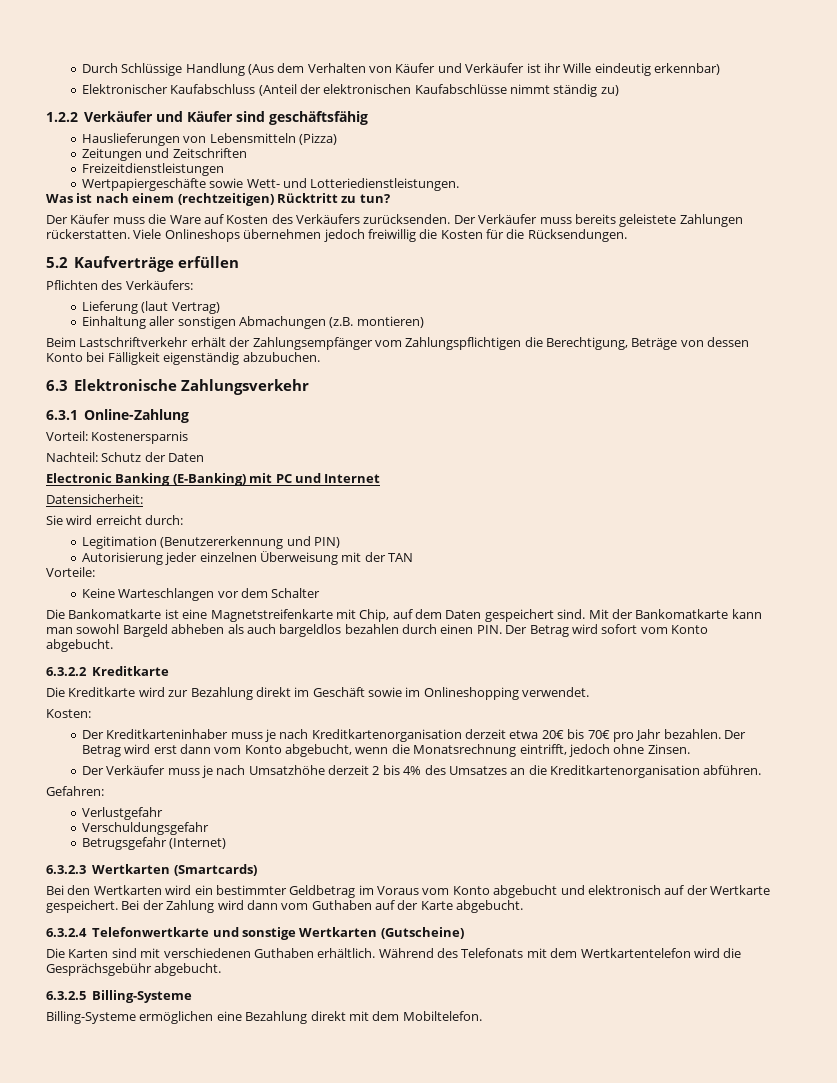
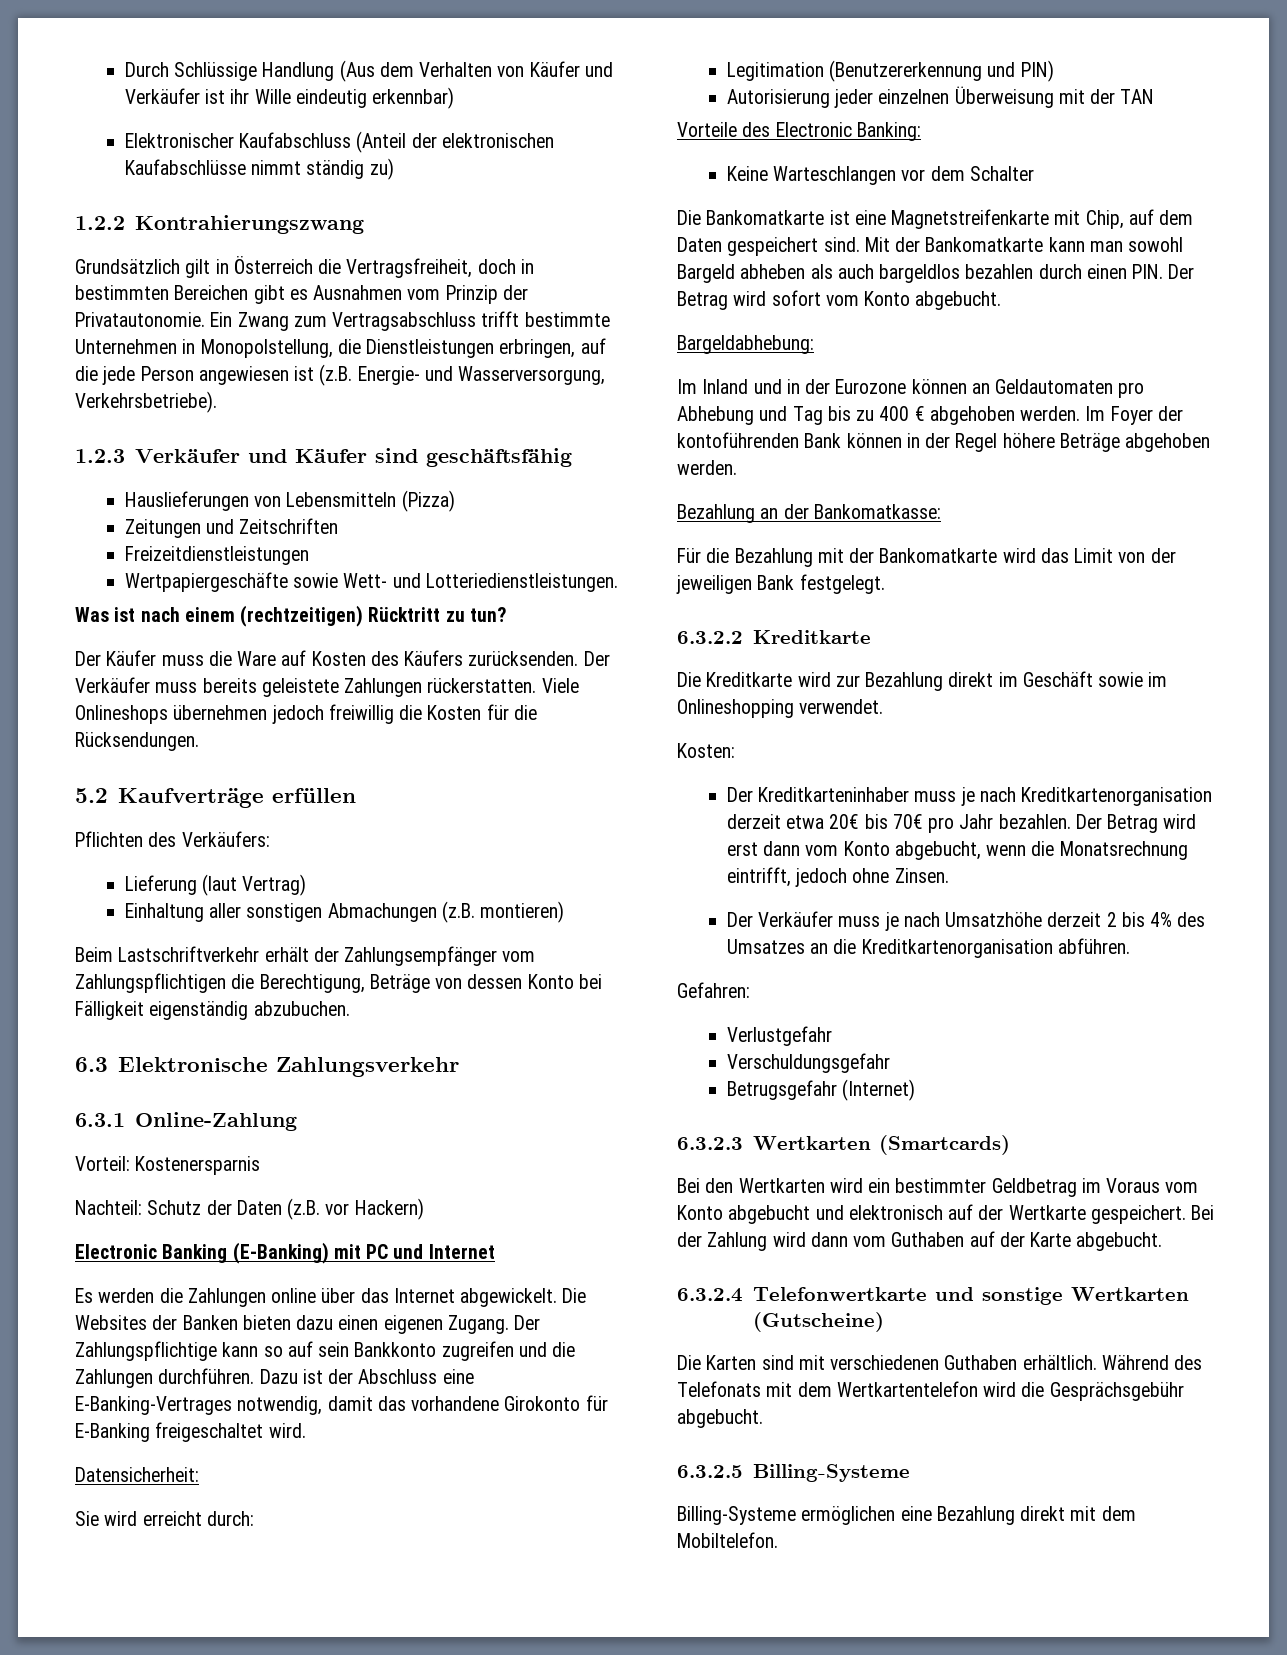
- 1.2.2 Verkäufer und Käufer sind geschäftsfähig
+ 1.2.2 Kontrahierungszwang
+ Grundsätzlich gilt in Österreich die Vertragsfreiheit, doch in bestimmten Bereichen gibt es Ausnahmen vom Prinzip der Privatautonomie. Ein Zwang zum Vertragsabschluss trifft bestimmte Unternehmen in Monopolstellung, die Dienstleistungen erbringen, auf die jede Person angewiesen ist (z.B. Energie- und Wasserversorgung, Verkehrsbetriebe).
+ 1.2.3 Verkäufer und Käufer sind geschäftsfähig
- Der Käufer muss die Ware auf Kosten des Verkäufers zurücksenden.
+ Der Käufer muss die Ware auf Kosten des Käufers zurücksenden.
- Nachteil: Schutz der Daten
+ Nachteil: Schutz der Daten (z.B. vor Hackern)
+ Es werden die Zahlungen online über das Internet abgewickelt. Die Websites der Banken bieten dazu einen eigenen Zugang. Der Zahlungspflichtige kann so auf sein Bankkonto zugreifen und die Zahlungen durchführen. Dazu ist der Abschluss eine E-Banking-Vertrages notwendig, damit das vorhandene Girokonto für E-Banking freigeschaltet wird.
- Vorteile:
+ Vorteile des Electronic Banking:
+ Bargeldabhebung:
+ Im Inland und in der Eurozone können an Geldautomaten pro Abhebung und Tag bis zu 400 € abgehoben werden. Im Foyer der kontoführenden Bank können in der Regel höhere Beträge abgehoben werden.
+ Bezahlung an der Bankomatkasse:
+ Für die Bezahlung mit der Bankomatkarte wird das Limit von der jeweiligen Bank festgelegt.

